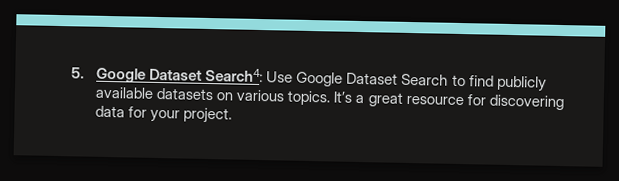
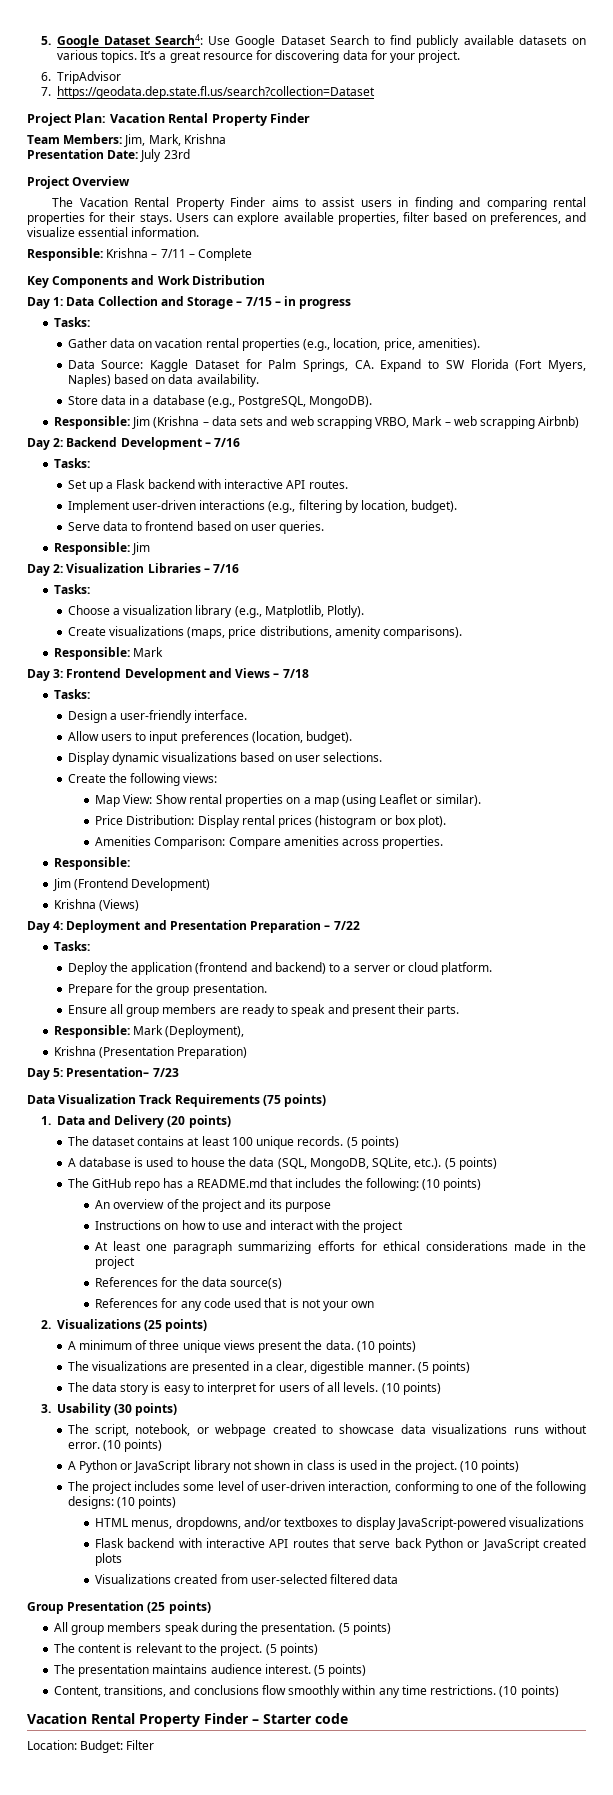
+ 6. TripAdvisor
+ 7. https://geodata.dep.state.fl.us/search?collection=Dataset
+ Project Plan: Vacation Rental Property Finder
+ Team Members: Jim, Mark, Krishna
+ Presentation Date: July 23rd
+ Project Overview
+ The Vacation Rental Property Finder aims to assist users in finding and comparing rental properties for their stays. Users can explore available properties, filter based on preferences, and visualize essential information.
+ Responsible: Krishna – 7/11 – Complete
+ Key Components and Work Distribution
+ Day 1: Data Collection and Storage – 7/15 – in progress
+ Tasks:
+ Gather data on vacation rental properties (e.g., location, price, amenities).
+ Data Source: Kaggle Dataset for Palm Springs, CA. Expand to SW Florida (Fort Myers, Naples) based on data availability.
+ Store data in a database (e.g., PostgreSQL, MongoDB).
+ Responsible: Jim (Krishna – data sets and web scrapping VRBO, Mark – web scrapping Airbnb)
+ Day 2: Backend Development – 7/16
+ Tasks:
+ Set up a Flask backend with interactive API routes.
+ Implement user-driven interactions (e.g., filtering by location, budget).
+ Serve data to frontend based on user queries.
+ Responsible: Jim
+ Day 2: Visualization Libraries – 7/16
+ Tasks:
+ Choose a visualization library (e.g., Matplotlib, Plotly).
+ Create visualizations (maps, price distributions, amenity comparisons).
+ Responsible: Mark
+ Day 3: Frontend Development and Views – 7/18
+ Tasks:
+ Design a user-friendly interface.
+ Allow users to input preferences (location, budget).
+ Display dynamic visualizations based on user selections.
+ Create the following views:
+ Map View: Show rental properties on a map (using Leaflet or similar).
+ Price Distribution: Display rental prices (histogram or box plot).
+ Amenities Comparison: Compare amenities across properties.
+ Responsible:
+ Jim (Frontend Development)
+ Krishna (Views)
+ Day 4: Deployment and Presentation Preparation – 7/22
+ Tasks:
+ Deploy the application (frontend and backend) to a server or cloud platform.
+ Prepare for the group presentation.
+ Ensure all group members are ready to speak and present their parts.
+ Responsible: Mark (Deployment),
+ Krishna (Presentation Preparation)
+ Day 5: Presentation– 7/23
+ Data Visualization Track Requirements (75 points)
+ 1. Data and Delivery (20 points)
+ The dataset contains at least 100 unique records. (5 points)
+ A database is used to house the data (SQL, MongoDB, SQLite, etc.). (5 points)
+ The GitHub repo has a README.md that includes the following: (10 points)
+ An overview of the project and its purpose
+ Instructions on how to use and interact with the project
+ At least one paragraph summarizing efforts for ethical considerations made in the project
+ References for the data source(s)
+ References for any code used that is not your own
+ 2. Visualizations (25 points)
+ A minimum of three unique views present the data. (10 points)
+ The visualizations are presented in a clear, digestible manner. (5 points)
+ The data story is easy to interpret for users of all levels. (10 points)
+ 3. Usability (30 points)
+ The script, notebook, or webpage created to showcase data visualizations runs without error. (10 points)
+ A Python or JavaScript library not shown in class is used in the project. (10 points)
+ The project includes some level of user-driven interaction, conforming to one of the following designs: (10 points)
+ HTML menus, dropdowns, and/or textboxes to display JavaScript-powered visualizations
+ Flask backend with interactive API routes that serve back Python or JavaScript created plots
+ Visualizations created from user-selected filtered data
+ Group Presentation (25 points)
+ All group members speak during the presentation. (5 points)
+ The content is relevant to the project. (5 points)
+ The presentation maintains audience interest. (5 points)
+ Content, transitions, and conclusions flow smoothly within any time restrictions. (10 points)
+ Vacation Rental Property Finder – Starter code
+ Location: Budget: Filter

